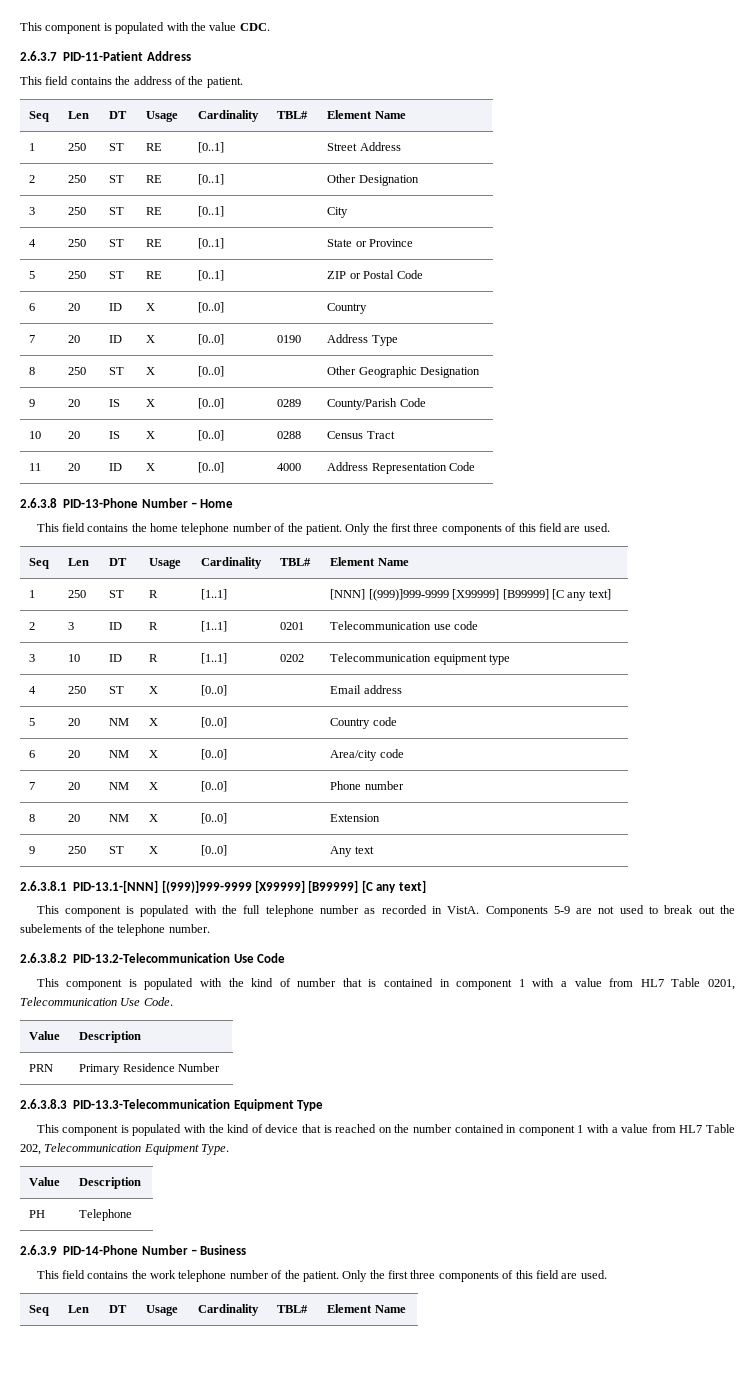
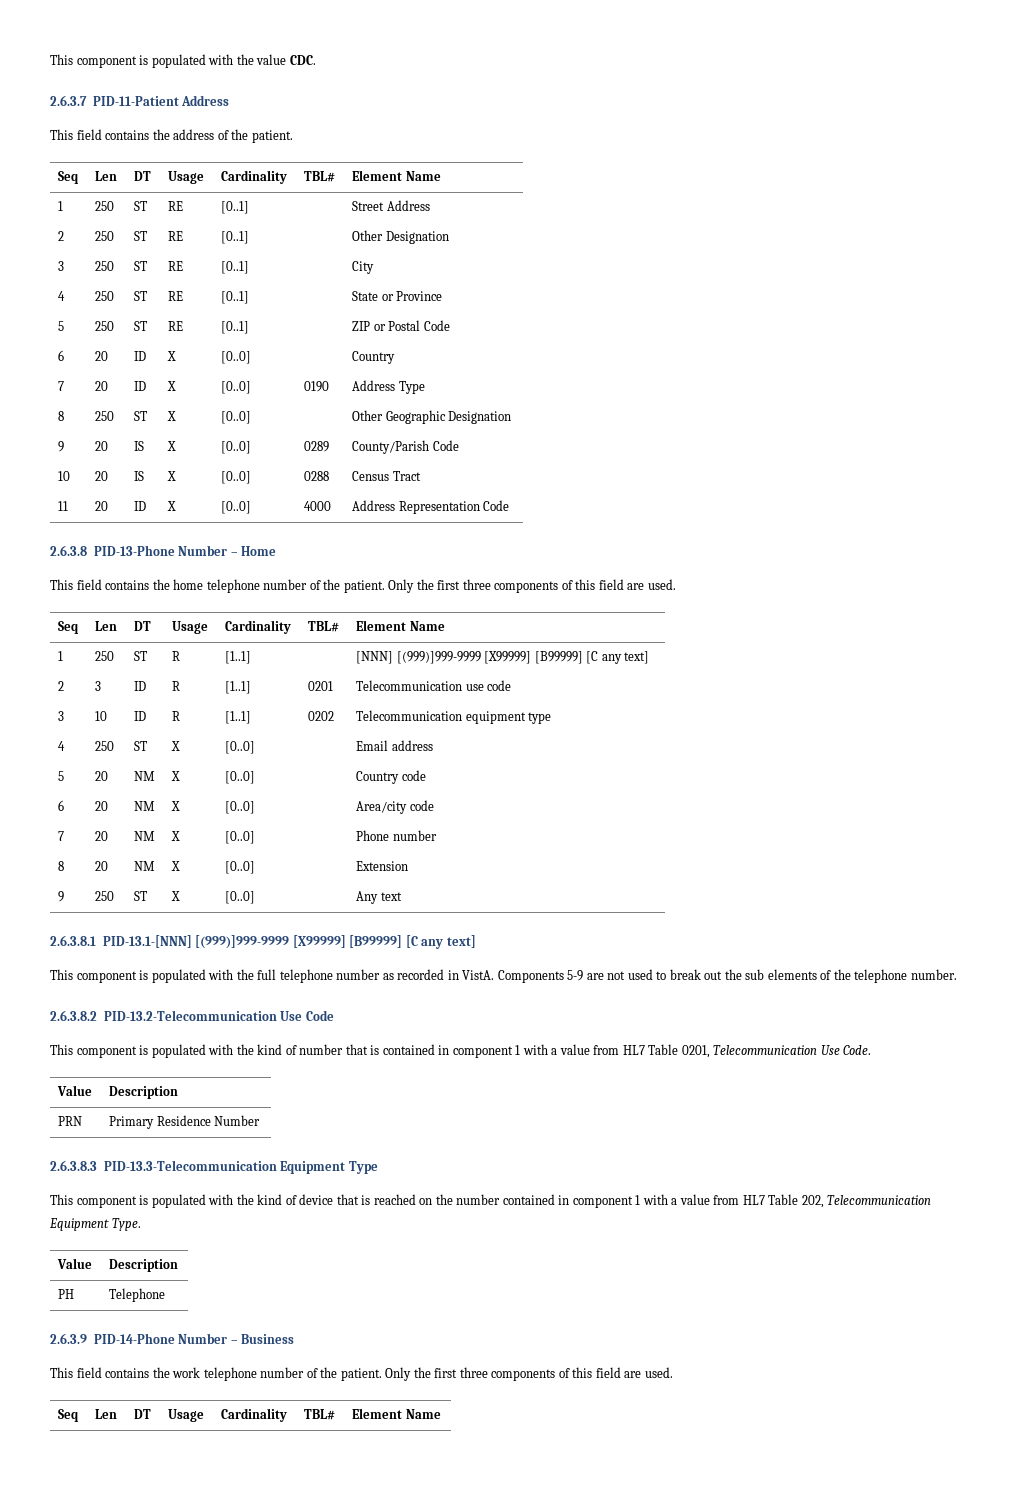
- Components 5-9 are not used to break out the subelements of the telephone number.
+ Components 5-9 are not used to break out the sub elements of the telephone number.

